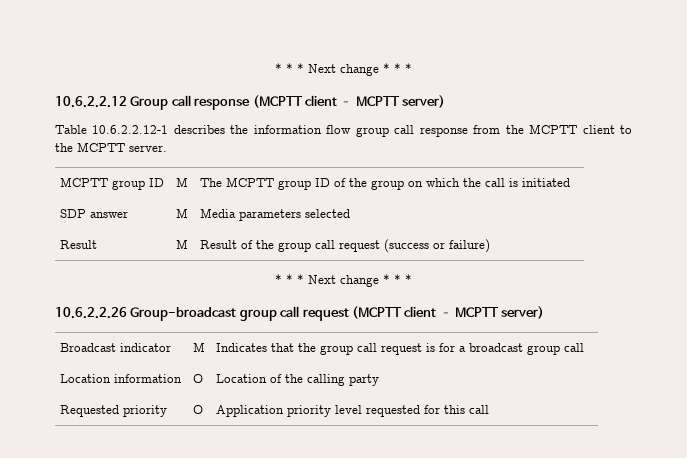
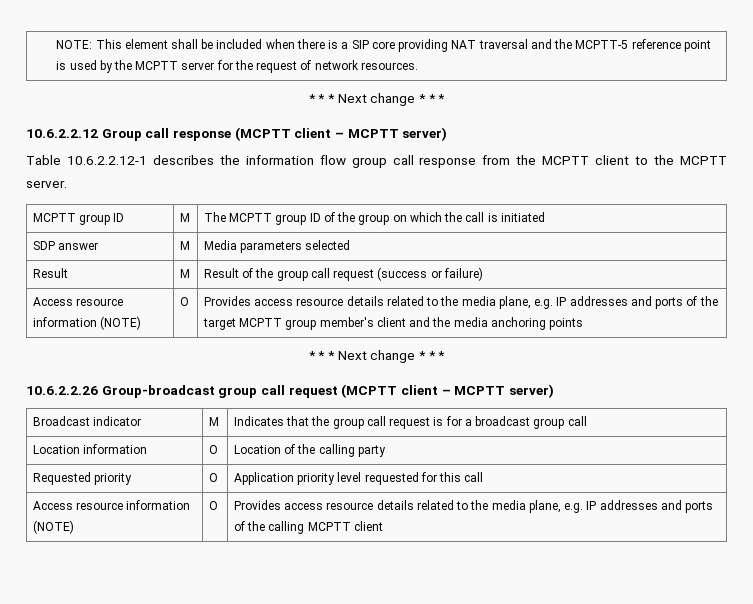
+ NOTE: This element shall be included when there is a SIP core providing NAT traversal and the MCPTT-5 reference point is used by the MCPTT server for the request of network resources.
+ Access resource information (NOTE) | O | Provides access resource details related to the media plane, e.g. IP addresses and ports of the target MCPTT group member's client and the media anchoring points
+ Access resource information (NOTE) | O | Provides access resource details related to the media plane, e.g. IP addresses and ports of the calling MCPTT client

